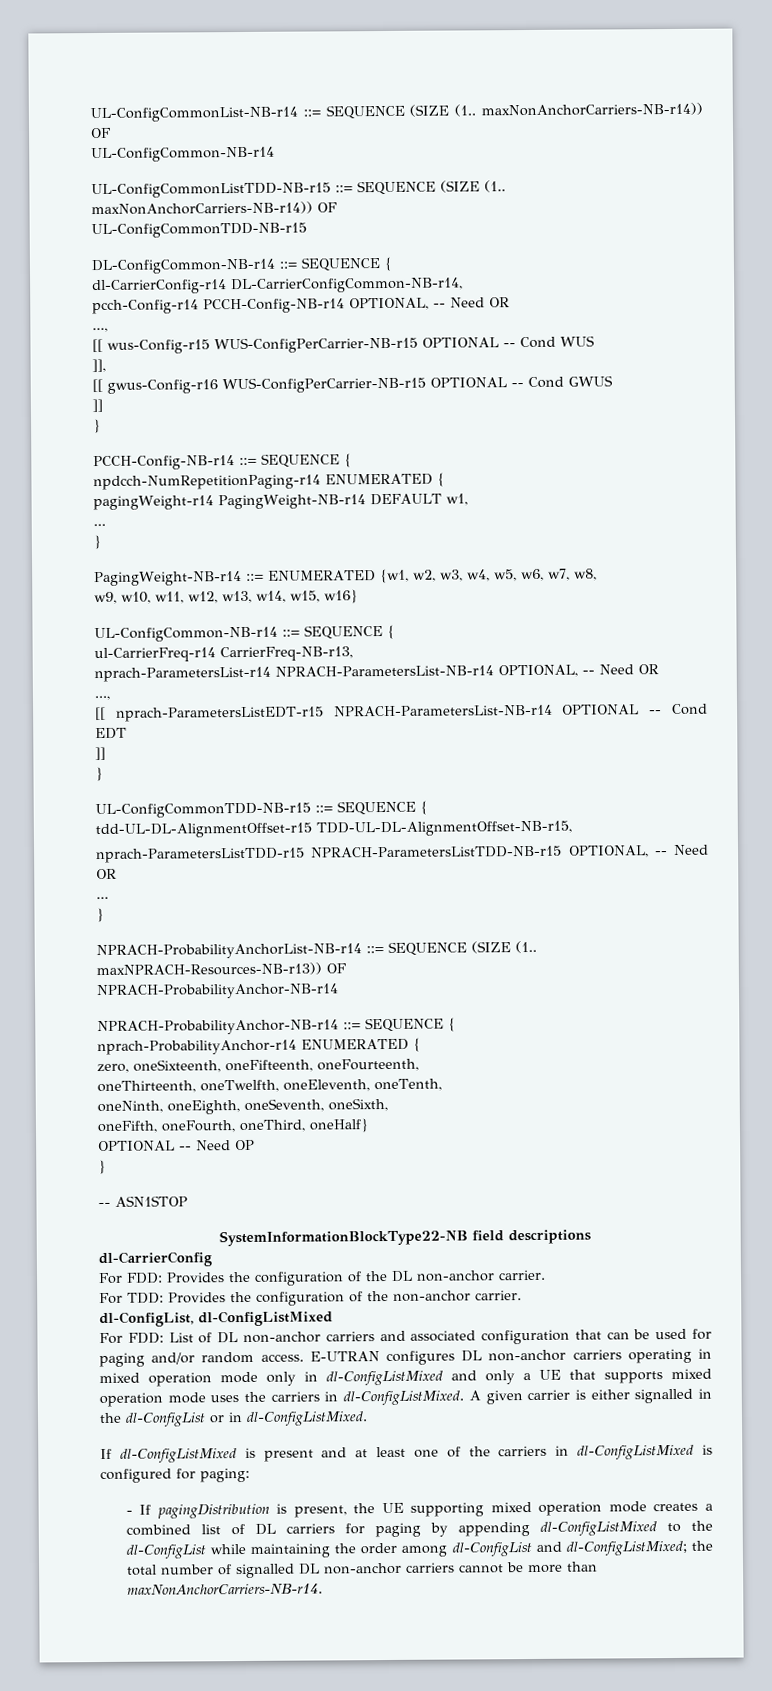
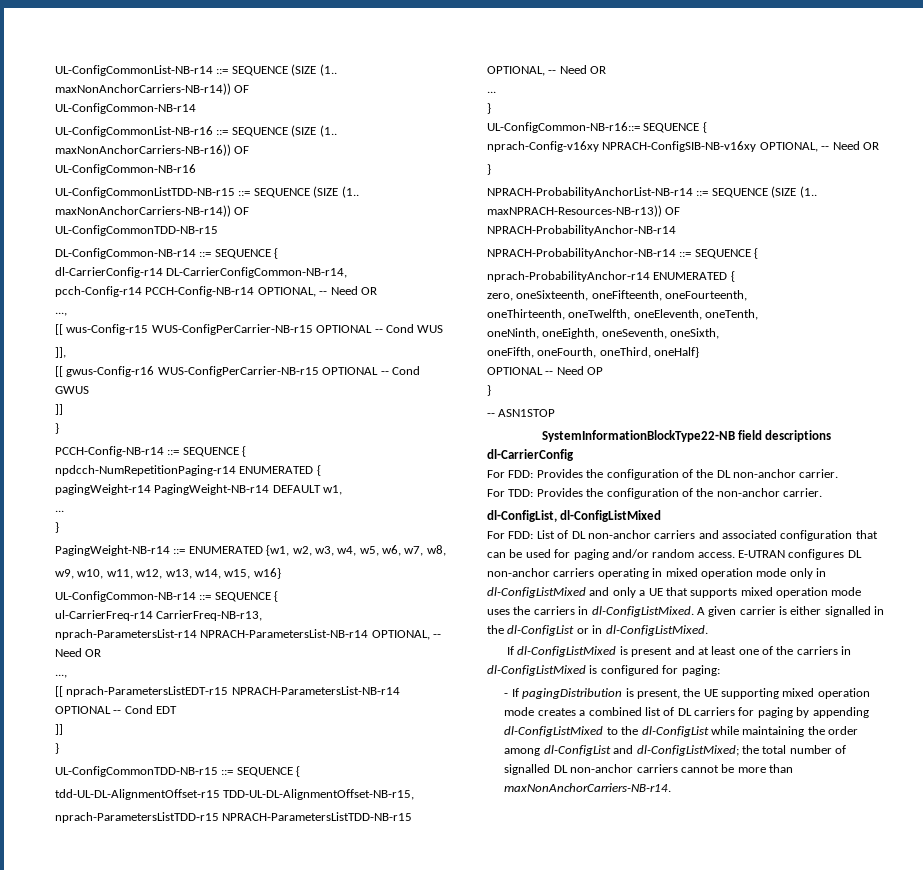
+ UL-ConfigCommonList-NB-r16 ::= SEQUENCE (SIZE (1.. maxNonAnchorCarriers-NB-r16)) OF
+ UL-ConfigCommon-NB-r16
+ UL-ConfigCommon-NB-r16::= SEQUENCE {
+ nprach-Config-v16xy NPRACH-ConfigSIB-NB-v16xy OPTIONAL, -- Need OR
+ }

